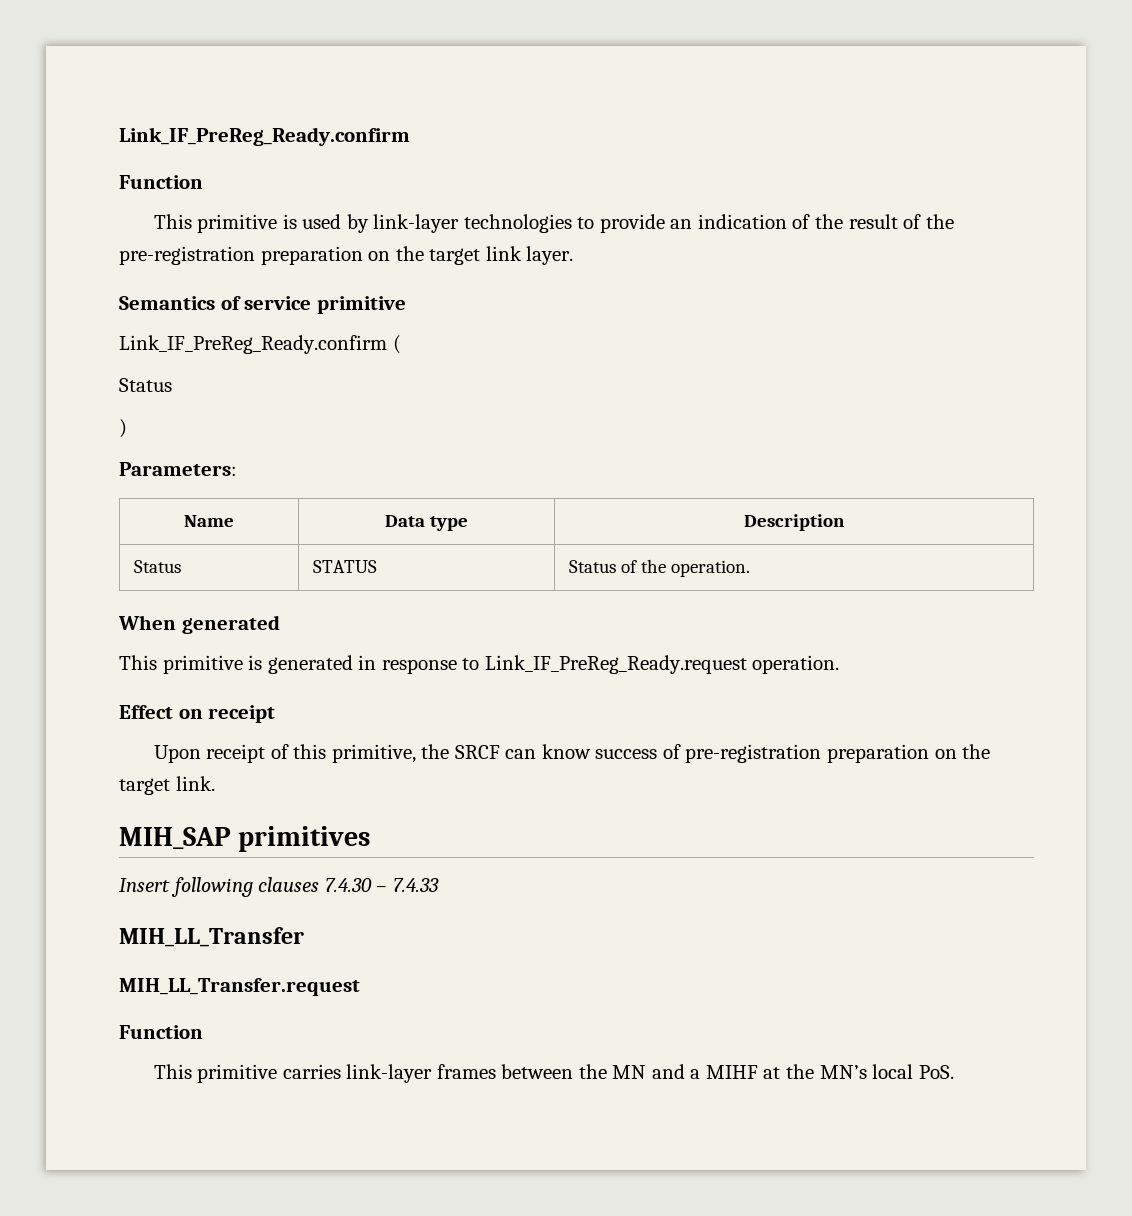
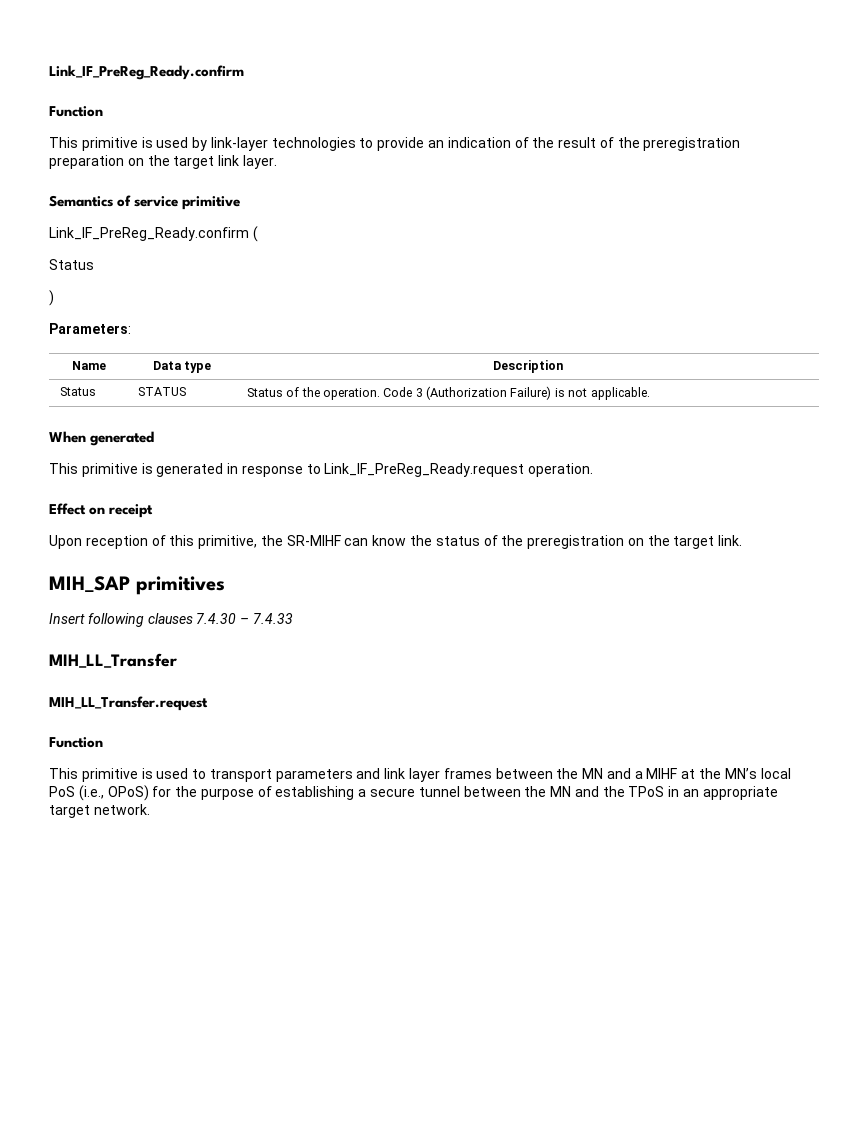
- This primitive is used by link-layer technologies to provide an indication of the result of the pre-registration preparation on the target link layer.
+ This primitive is used by link-layer technologies to provide an indication of the result of the preregistration preparation on the target link layer.
- Status | STATUS | Status of the operation.
+ Status | STATUS | Status of the operation. Code 3 (Authorization Failure) is not applicable.
- Upon receipt of this primitive, the SRCF can know success of pre-registration preparation on the target link.
+ Upon reception of this primitive, the SR-MIHF can know the status of the preregistration on the target link.
- This primitive carries link-layer frames between the MN and a MIHF at the MN’s local PoS.
+ This primitive is used to transport parameters and link layer frames between the MN and a MIHF at the MN’s local PoS (i.e., OPoS) for the purpose of establishing a secure tunnel between the MN and the TPoS in an appropriate target network.

